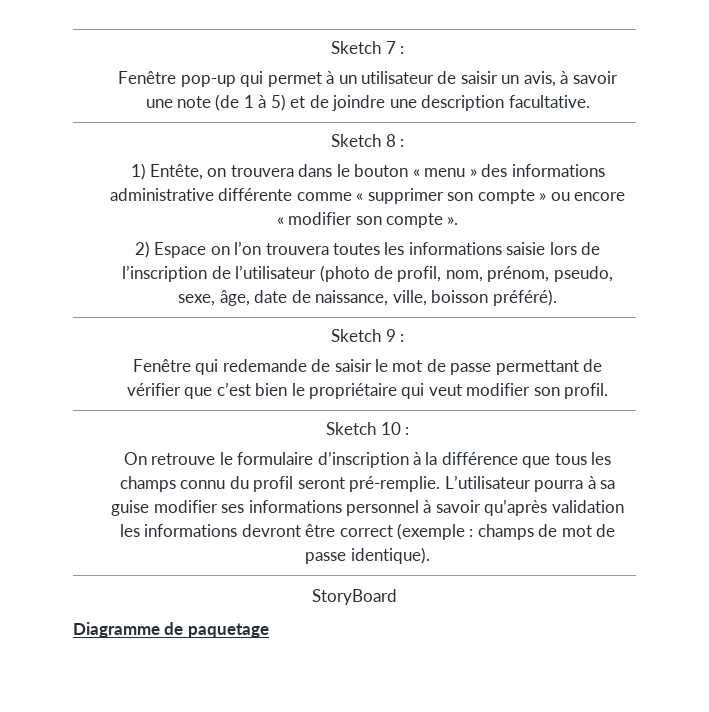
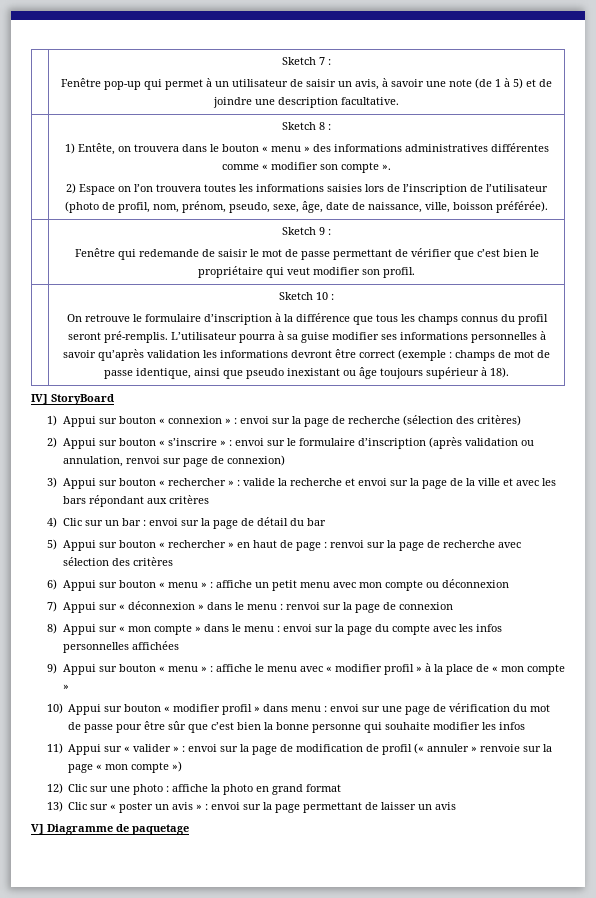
- 1) Entête, on trouvera dans le bouton « menu » des informations administrative différente comme « supprimer son compte » ou encore « modifier son compte ».
+ 1) Entête, on trouvera dans le bouton « menu » des informations administratives différentes comme « modifier son compte ».
- 2) Espace on l’on trouvera toutes les informations saisie lors de l’inscription de l’utilisateur (photo de profil, nom, prénom, pseudo, sexe, âge, date de naissance, ville, boisson préféré).
+ 2) Espace on l’on trouvera toutes les informations saisies lors de l’inscription de l’utilisateur (photo de profil, nom, prénom, pseudo, sexe, âge, date de naissance, ville, boisson préférée).
- On retrouve le formulaire d’inscription à la différence que tous les champs connu du profil seront pré-remplie.
+ On retrouve le formulaire d’inscription à la différence que tous les champs connus du profil seront pré-remplis.
- L’utilisateur pourra à sa guise modifier ses informations personnel à savoir qu’après validation les informations devront être correct (exemple : champs de mot de passe identique).
- StoryBoard
- Diagramme de paquetage
+ L’utilisateur pourra à sa guise modifier ses informations personnelles à savoir qu’après validation les informations devront être correct (exemple : champs de mot de passe identique, ainsi que pseudo inexistant ou âge toujours supérieur à 18).
+ IV] StoryBoard
+ 1) Appui sur bouton « connexion » : envoi sur la page de recherche (sélection des critères)
+ 2) Appui sur bouton « s’inscrire » : envoi sur le formulaire d’inscription (après validation ou annulation, renvoi sur page de connexion)
+ 3) Appui sur bouton « rechercher » : valide la recherche et envoi sur la page de la ville et avec les bars répondant aux critères
+ 4) Clic sur un bar : envoi sur la page de détail du bar
+ 5) Appui sur bouton « rechercher » en haut de page : renvoi sur la page de recherche avec sélection des critères
+ 6) Appui sur bouton « menu » : affiche un petit menu avec mon compte ou déconnexion
+ 7) Appui sur « déconnexion » dans le menu : renvoi sur la page de connexion
+ 8) Appui sur « mon compte » dans le menu : envoi sur la page du compte avec les infos personnelles affichées
+ 9) Appui sur bouton « menu » : affiche le menu avec « modifier profil » à la place de « mon compte »
+ 10) Appui sur bouton « modifier profil » dans menu : envoi sur une page de vérification du mot de passe pour être sûr que c’est bien la bonne personne qui souhaite modifier les infos
+ 11) Appui sur « valider » : envoi sur la page de modification de profil (« annuler » renvoie sur la page « mon compte »)
+ 12) Clic sur une photo : affiche la photo en grand format
+ 13) Clic sur « poster un avis » : envoi sur la page permettant de laisser un avis
+ V] Diagramme de paquetage

